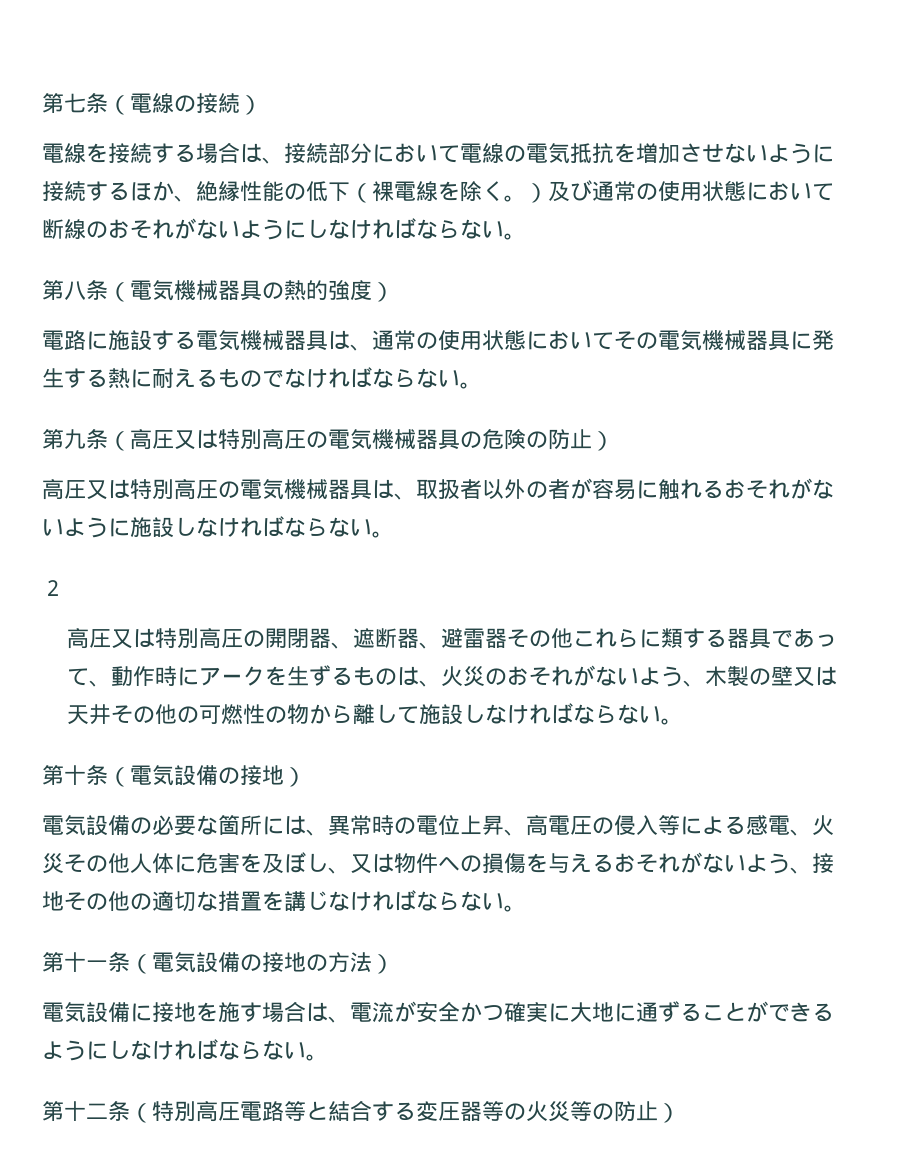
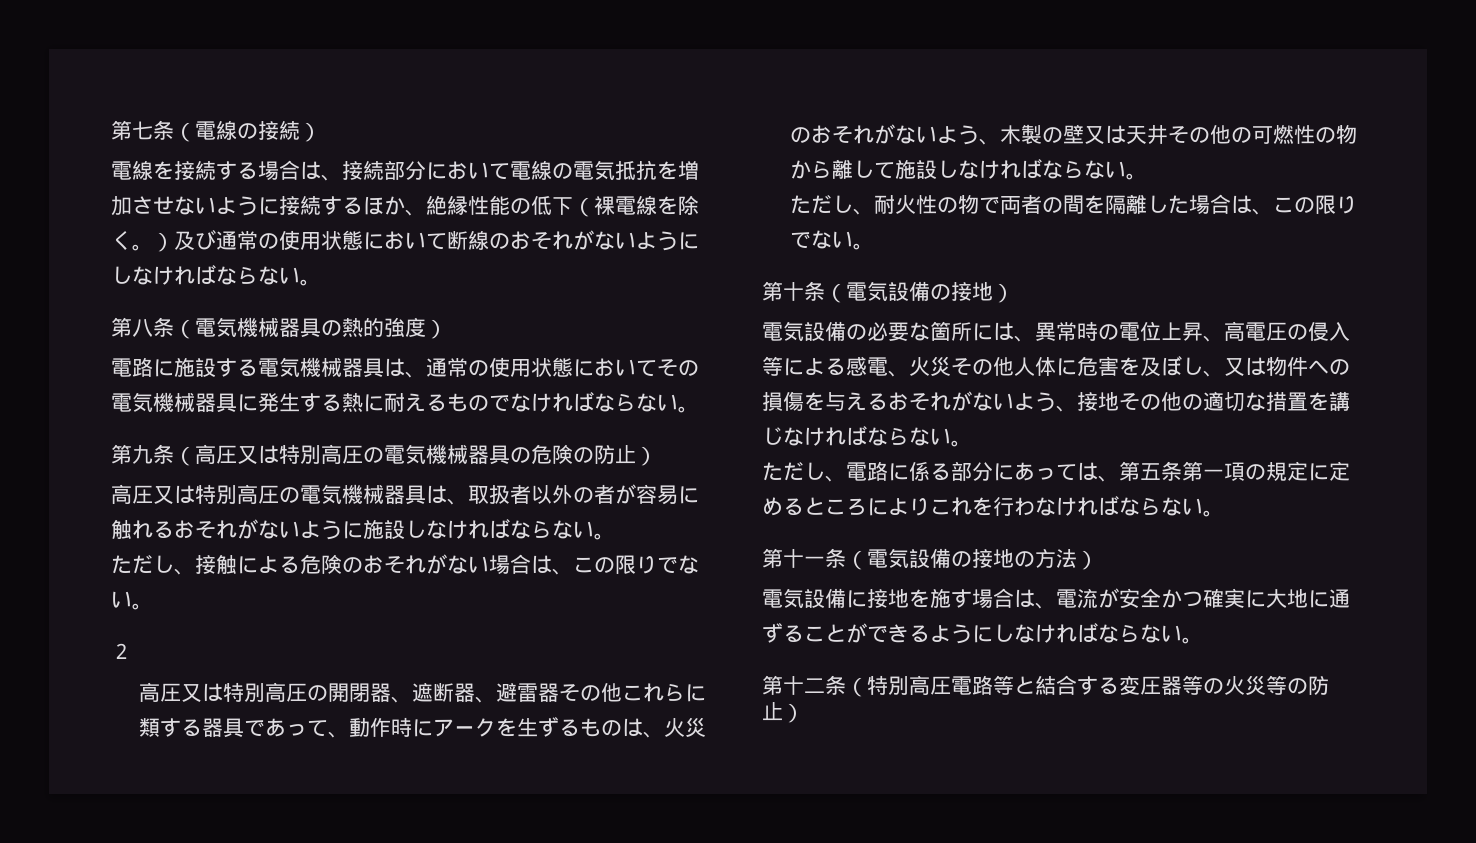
+ ただし、接触による危険のおそれがない場合は、この限りでない。
+ ただし、耐火性の物で両者の間を隔離した場合は、この限りでない。
+ ただし、電路に係る部分にあっては、第五条第一項の規定に定めるところによりこれを行わなければならない。

